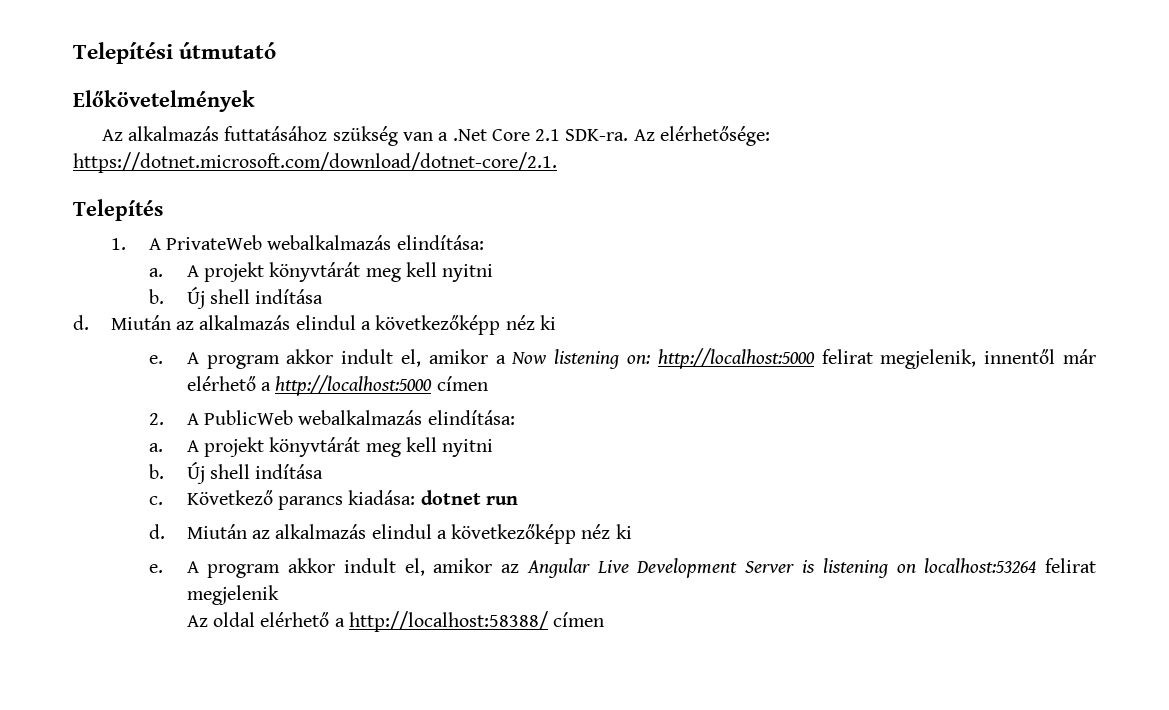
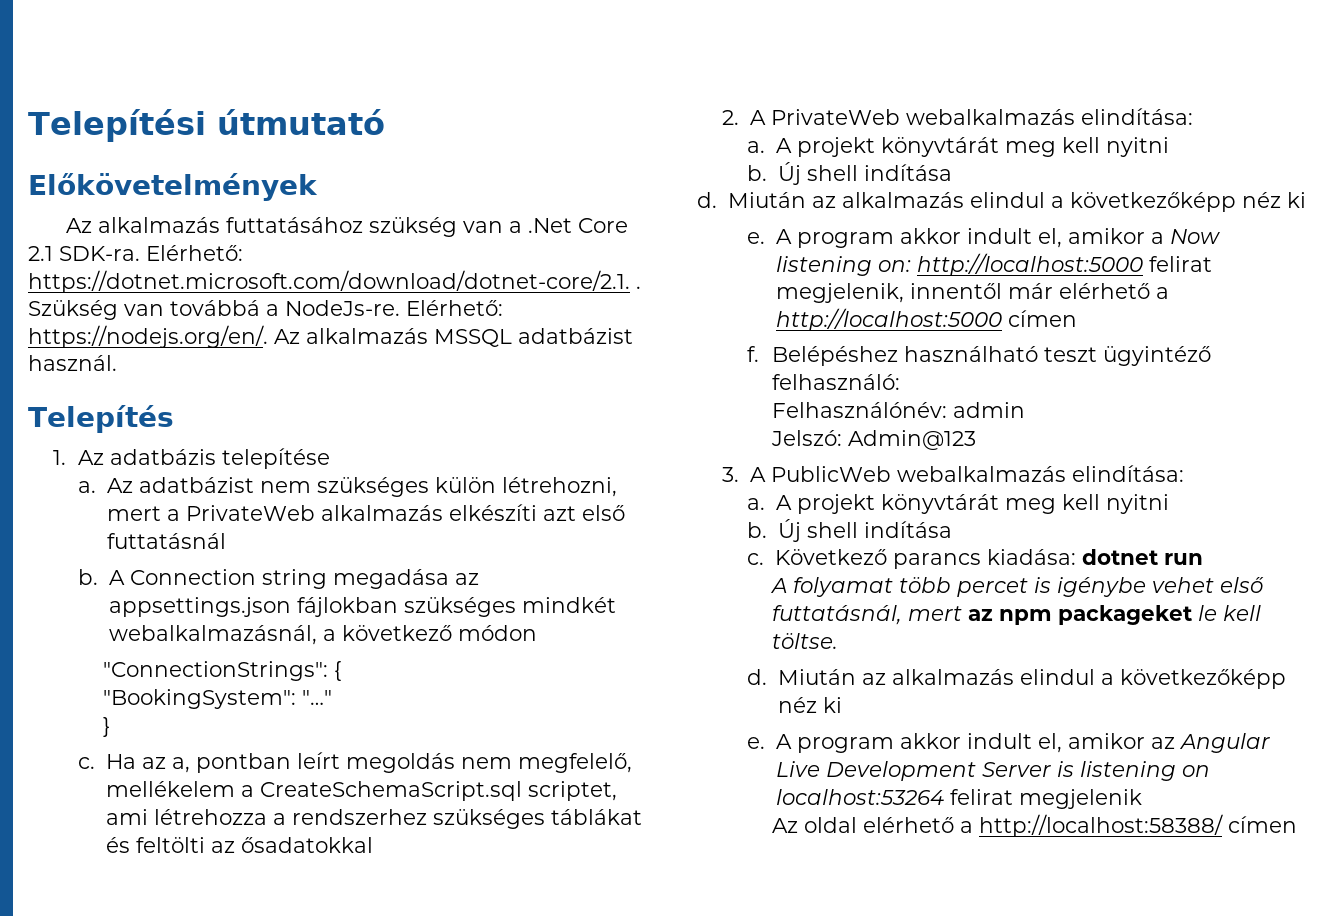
- Az elérhetősége: https://dotnet.microsoft.com/download/dotnet-core/2.1.
+ Elérhető: https://dotnet.microsoft.com/download/dotnet-core/2.1. . Szükség van továbbá a NodeJs-re. Elérhető: https://nodejs.org/en/. Az alkalmazás MSSQL adatbázist használ.
  Telepítés
- 1. A PrivateWeb webalkalmazás elindítása:
+ 1. Az adatbázis telepítése
+ a. Az adatbázist nem szükséges külön létrehozni, mert a PrivateWeb alkalmazás elkészíti azt első futtatásnál
+ b. A Connection string megadása az appsettings.json fájlokban szükséges mindkét webalkalmazásnál, a következő módon
+ "ConnectionStrings": {
+ "BookingSystem": "…"
+ }
+ c. Ha az a, pontban leírt megoldás nem megfelelő, mellékelem a CreateSchemaScript.sql scriptet, ami létrehozza a rendszerhez szükséges táblákat és feltölti az ősadatokkal
+ 2. A PrivateWeb webalkalmazás elindítása:
- 2. A PublicWeb webalkalmazás elindítása:
+ f. Belépéshez használható teszt ügyintéző felhasználó:
+ Felhasználónév: admin
+ Jelszó: Admin@123
+ 3. A PublicWeb webalkalmazás elindítása:
+ A folyamat több percet is igénybe vehet első futtatásnál, mert az npm packageket le kell töltse.

